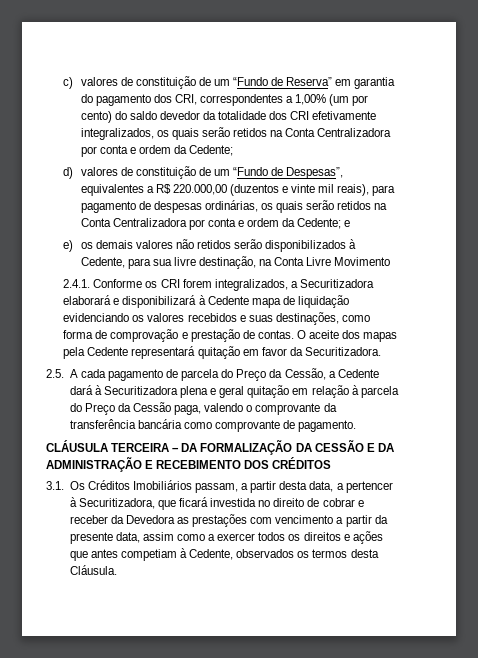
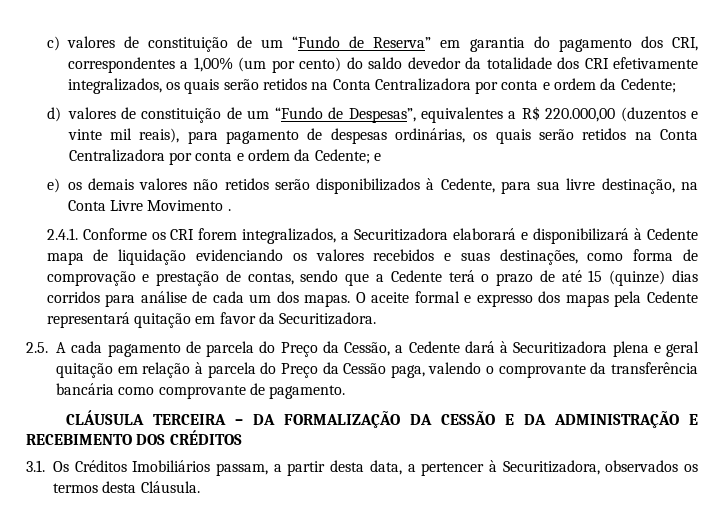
- e) os demais valores não retidos serão disponibilizados à Cedente, para sua livre destinação, na Conta Livre Movimento
+ e) os demais valores não retidos serão disponibilizados à Cedente, para sua livre destinação, na Conta Livre Movimento .
- 2.4.1. Conforme os CRI forem integralizados, a Securitizadora elaborará e disponibilizará à Cedente mapa de liquidação evidenciando os valores recebidos e suas destinações, como forma de comprovação e prestação de contas. O aceite dos mapas pela Cedente representará quitação em favor da Securitizadora.
+ 2.4.1. Conforme os CRI forem integralizados, a Securitizadora elaborará e disponibilizará à Cedente mapa de liquidação evidenciando os valores recebidos e suas destinações, como forma de comprovação e prestação de contas, sendo que a Cedente terá o prazo de até 15 (quinze) dias corridos para análise de cada um dos mapas. O aceite formal e expresso dos mapas pela Cedente representará quitação em favor da Securitizadora.
- 3.1. Os Créditos Imobiliários passam, a partir desta data, a pertencer à Securitizadora, que ficará investida no direito de cobrar e receber da Devedora as prestações com vencimento a partir da presente data, assim como a exercer todos os direitos e ações que antes competiam à Cedente, observados os termos desta Cláusula.
+ 3.1. Os Créditos Imobiliários passam, a partir desta data, a pertencer à Securitizadora, observados os termos desta Cláusula.

